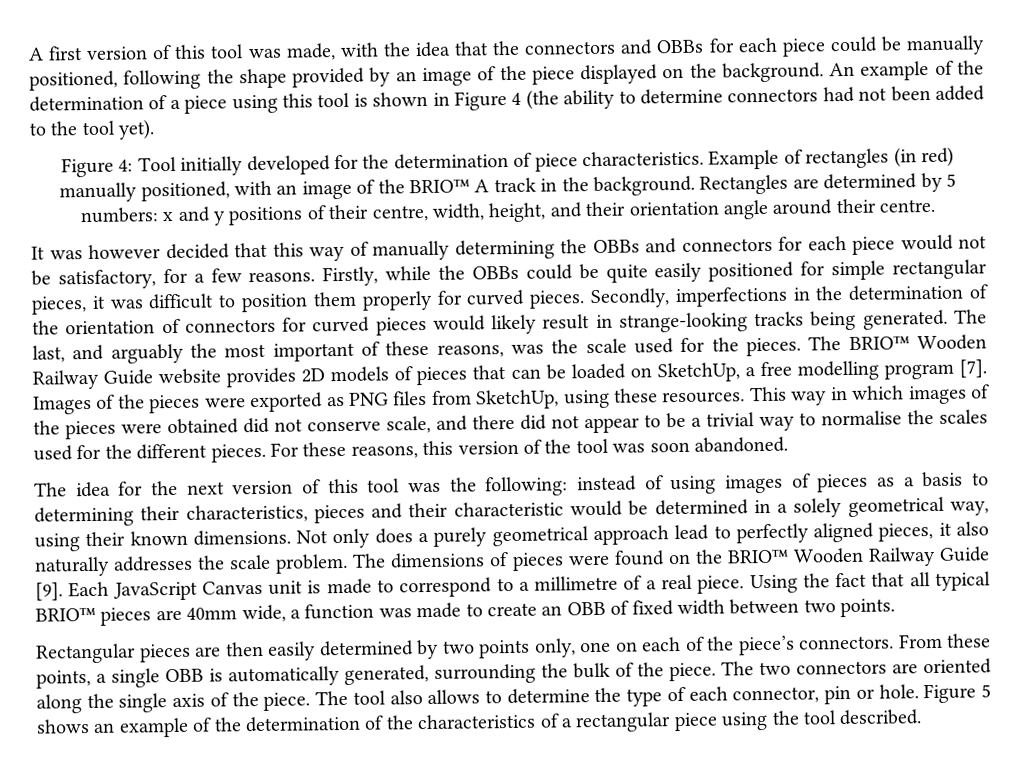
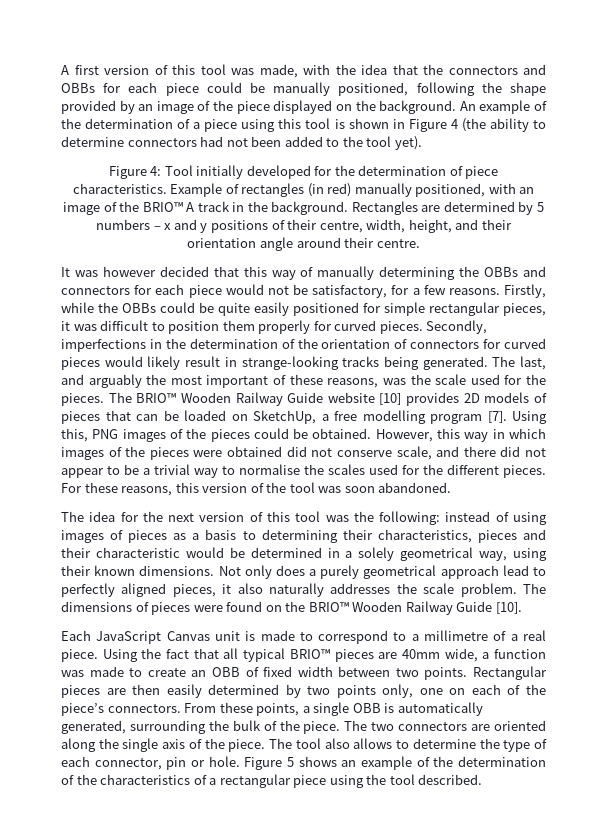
- Rectangles are determined by 5 numbers: x and y positions of their centre, width, height, and their orientation angle around their centre.
+ Rectangles are determined by 5 numbers – x and y positions of their centre, width, height, and their orientation angle around their centre.
- The BRIO™ Wooden Railway Guide website provides 2D models of pieces that can be loaded on SketchUp, a free modelling program [7].
+ The BRIO™ Wooden Railway Guide website [10] provides 2D models of pieces that can be loaded on SketchUp, a free modelling program [7].
- Images of the pieces were exported as PNG files from SketchUp, using these resources. This way in which images of the pieces were obtained did not conserve scale, and there did not appear to be a trivial way to normalise the scales used for the different pieces.
+ Using this, PNG images of the pieces could be obtained. However, this way in which images of the pieces were obtained did not conserve scale, and there did not appear to be a trivial way to normalise the scales used for the different pieces.
- The dimensions of pieces were found on the BRIO™ Wooden Railway Guide [9]. Each JavaScript Canvas unit is made to correspond to a millimetre of a real piece.
+ The dimensions of pieces were found on the BRIO™ Wooden Railway Guide [10].
+ Each JavaScript Canvas unit is made to correspond to a millimetre of a real piece.
- Using the fact that all typical BRIO™ pieces are 40mm wide, a function was made to create an OBB of fixed width between two points.
- Rectangular pieces are then easily determined by two points only, one on each of the piece’s connectors.
+ Using the fact that all typical BRIO™ pieces are 40mm wide, a function was made to create an OBB of fixed width between two points. Rectangular pieces are then easily determined by two points only, one on each of the piece’s connectors.

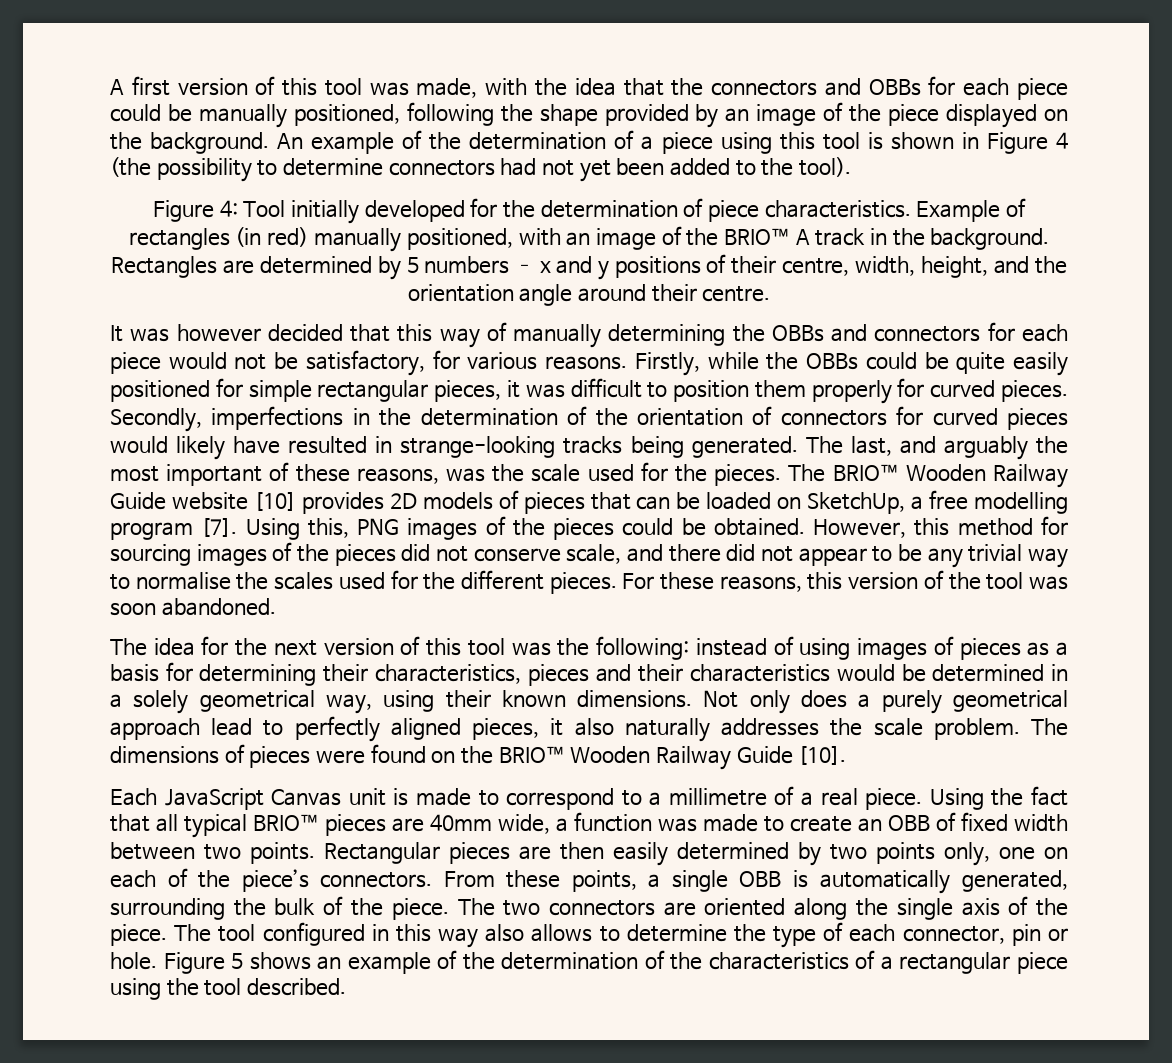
- An example of the determination of a piece using this tool is shown in Figure 4 (the ability to determine connectors had not been added to the tool yet).
+ An example of the determination of a piece using this tool is shown in Figure 4 (the possibility to determine connectors had not yet been added to the tool).
- Rectangles are determined by 5 numbers – x and y positions of their centre, width, height, and their orientation angle around their centre.
+ Rectangles are determined by 5 numbers – x and y positions of their centre, width, height, and the orientation angle around their centre.
- It was however decided that this way of manually determining the OBBs and connectors for each piece would not be satisfactory, for a few reasons.
+ It was however decided that this way of manually determining the OBBs and connectors for each piece would not be satisfactory, for various reasons.
- Secondly, imperfections in the determination of the orientation of connectors for curved pieces would likely result in strange-looking tracks being generated.
+ Secondly, imperfections in the determination of the orientation of connectors for curved pieces would likely have resulted in strange-looking tracks being generated.
- However, this way in which images of the pieces were obtained did not conserve scale, and there did not appear to be a trivial way to normalise the scales used for the different pieces.
+ However, this method for sourcing images of the pieces did not conserve scale, and there did not appear to be any trivial way to normalise the scales used for the different pieces.
- The idea for the next version of this tool was the following: instead of using images of pieces as a basis to determining their characteristics, pieces and their characteristic would be determined in a solely geometrical way, using their known dimensions.
+ The idea for the next version of this tool was the following: instead of using images of pieces as a basis for determining their characteristics, pieces and their characteristics would be determined in a solely geometrical way, using their known dimensions.
- The tool also allows to determine the type of each connector, pin or hole.
+ The tool configured in this way also allows to determine the type of each connector, pin or hole.

